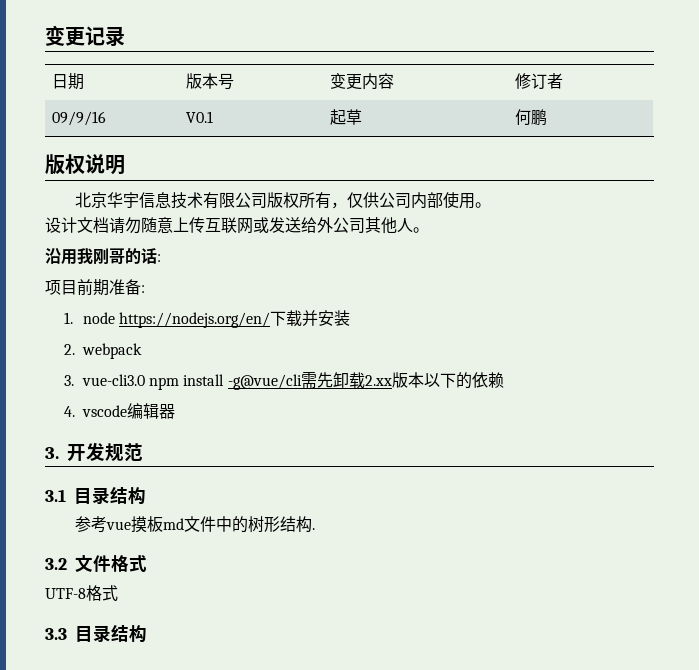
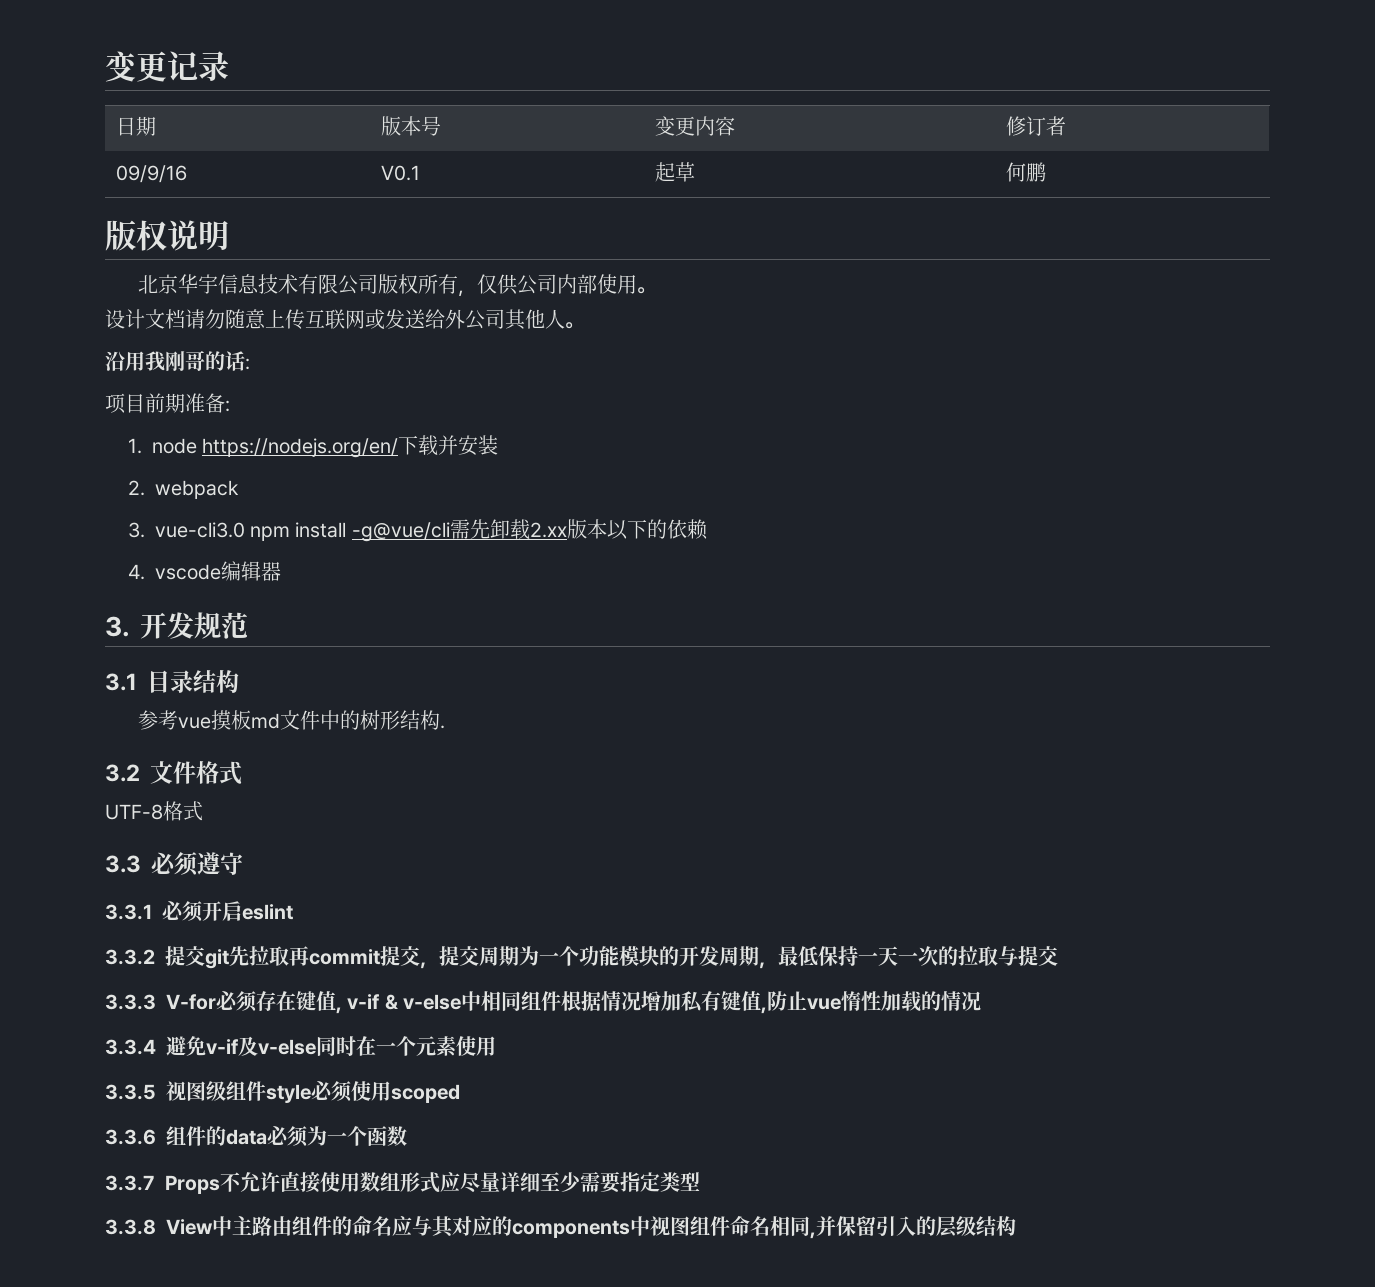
- 3.3目录结构
+ 3.3必须遵守
+ 3.3.1必须开启eslint
+ 3.3.2提交git先拉取再commit提交，提交周期为一个功能模块的开发周期，最低保持一天一次的拉取与提交
+ 3.3.3 V-for必须存在键值, v-if & v-else中相同组件根据情况增加私有键值,防止vue惰性加载的情况
+ 3.3.4避免v-if及v-else同时在一个元素使用
+ 3.3.5视图级组件style必须使用scoped
+ 3.3.6组件的data必须为一个函数
+ 3.3.7 Props不允许直接使用数组形式应尽量详细至少需要指定类型
+ 3.3.8 View中主路由组件的命名应与其对应的components中视图组件命名相同,并保留引入的层级结构

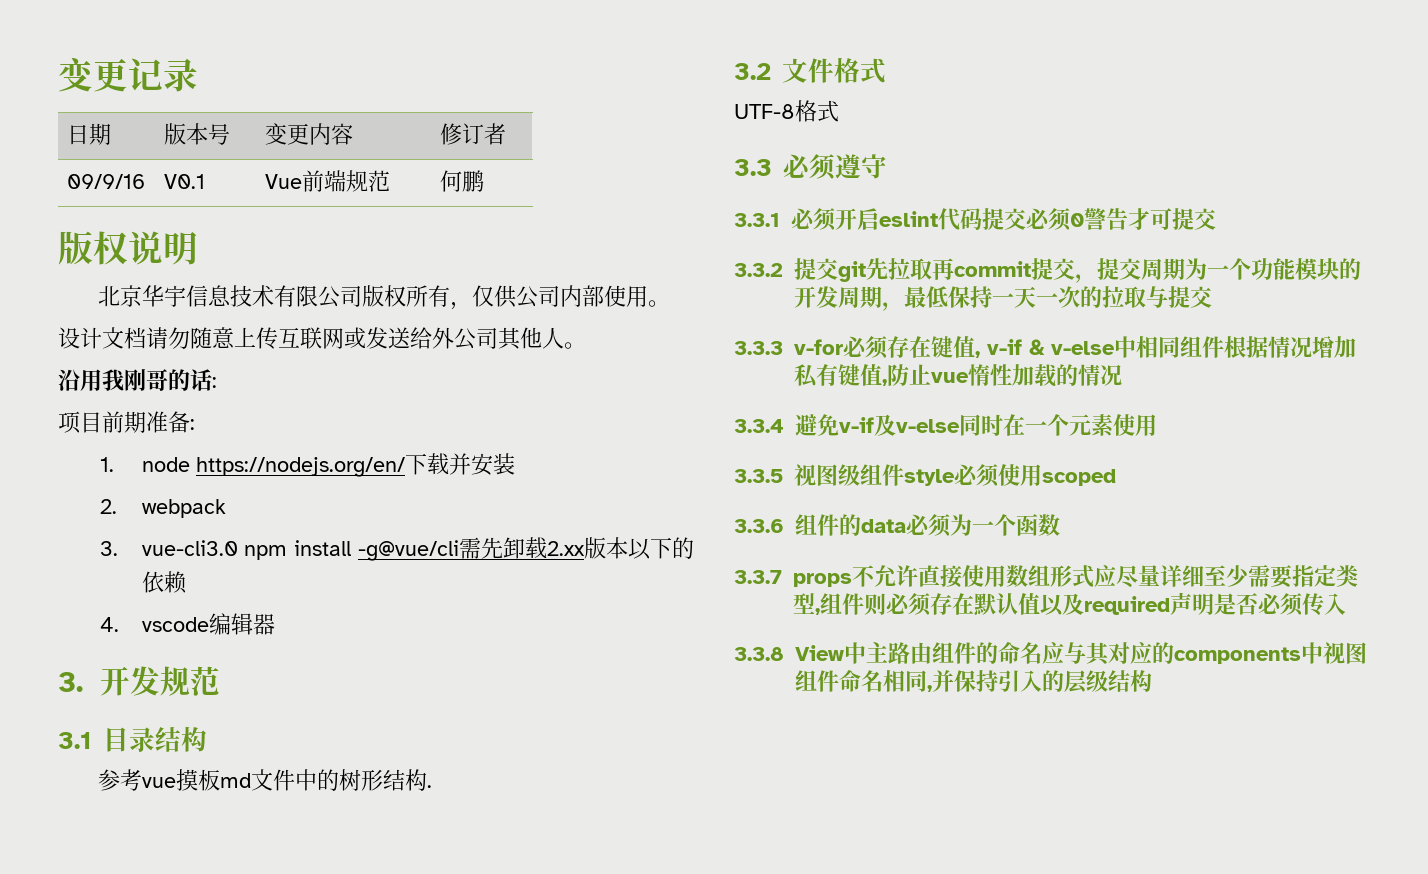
- 09/9/16 | V0.1 | 起草 | 何鹏
+ 09/9/16 | V0.1 | Vue前端规范 | 何鹏
- 3.3.1必须开启eslint
+ 3.3.1必须开启eslint代码提交必须0警告才可提交
- 3.3.3 V-for必须存在键值, v-if & v-else中相同组件根据情况增加私有键值,防止vue惰性加载的情况
+ 3.3.3 v-for必须存在键值, v-if & v-else中相同组件根据情况增加私有键值,防止vue惰性加载的情况
- 3.3.7 Props不允许直接使用数组形式应尽量详细至少需要指定类型
+ 3.3.7 props不允许直接使用数组形式应尽量详细至少需要指定类型,组件则必须存在默认值以及required声明是否必须传入
- 3.3.8 View中主路由组件的命名应与其对应的components中视图组件命名相同,并保留引入的层级结构
+ 3.3.8 View中主路由组件的命名应与其对应的components中视图组件命名相同,并保持引入的层级结构

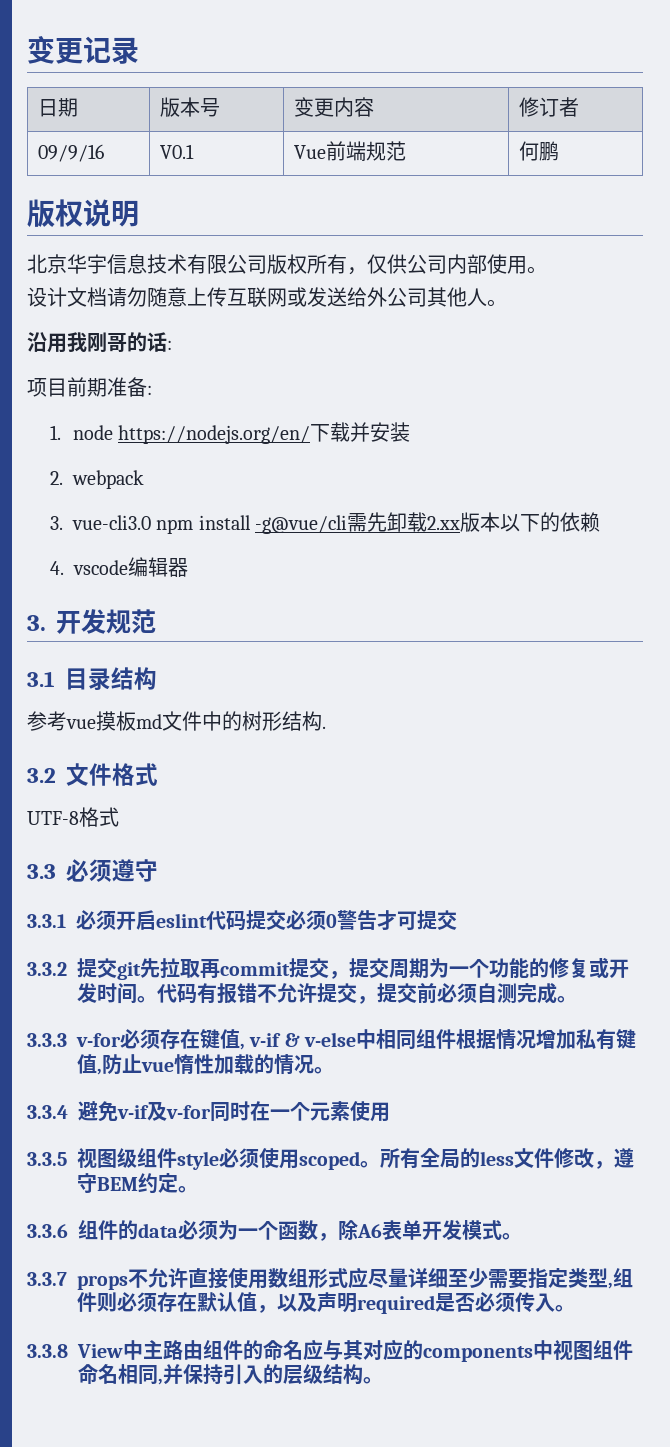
- 3.3.2提交git先拉取再commit提交，提交周期为一个功能模块的开发周期，最低保持一天一次的拉取与提交
+ 3.3.2提交git先拉取再commit提交，提交周期为一个功能的修复或开发时间。代码有报错不允许提交，提交前必须自测完成。
- 3.3.3 v-for必须存在键值, v-if & v-else中相同组件根据情况增加私有键值,防止vue惰性加载的情况
+ 3.3.3 v-for必须存在键值, v-if & v-else中相同组件根据情况增加私有键值,防止vue惰性加载的情况。
- 3.3.4避免v-if及v-else同时在一个元素使用
+ 3.3.4避免v-if及v-for同时在一个元素使用
- 3.3.5视图级组件style必须使用scoped
+ 3.3.5视图级组件style必须使用scoped。所有全局的less文件修改，遵守BEM约定。
- 3.3.6组件的data必须为一个函数
+ 3.3.6组件的data必须为一个函数，除A6表单开发模式。
- 3.3.7 props不允许直接使用数组形式应尽量详细至少需要指定类型,组件则必须存在默认值以及required声明是否必须传入
+ 3.3.7 props不允许直接使用数组形式应尽量详细至少需要指定类型,组件则必须存在默认值，以及声明required是否必须传入。
- 3.3.8 View中主路由组件的命名应与其对应的components中视图组件命名相同,并保持引入的层级结构
+ 3.3.8 View中主路由组件的命名应与其对应的components中视图组件命名相同,并保持引入的层级结构。

